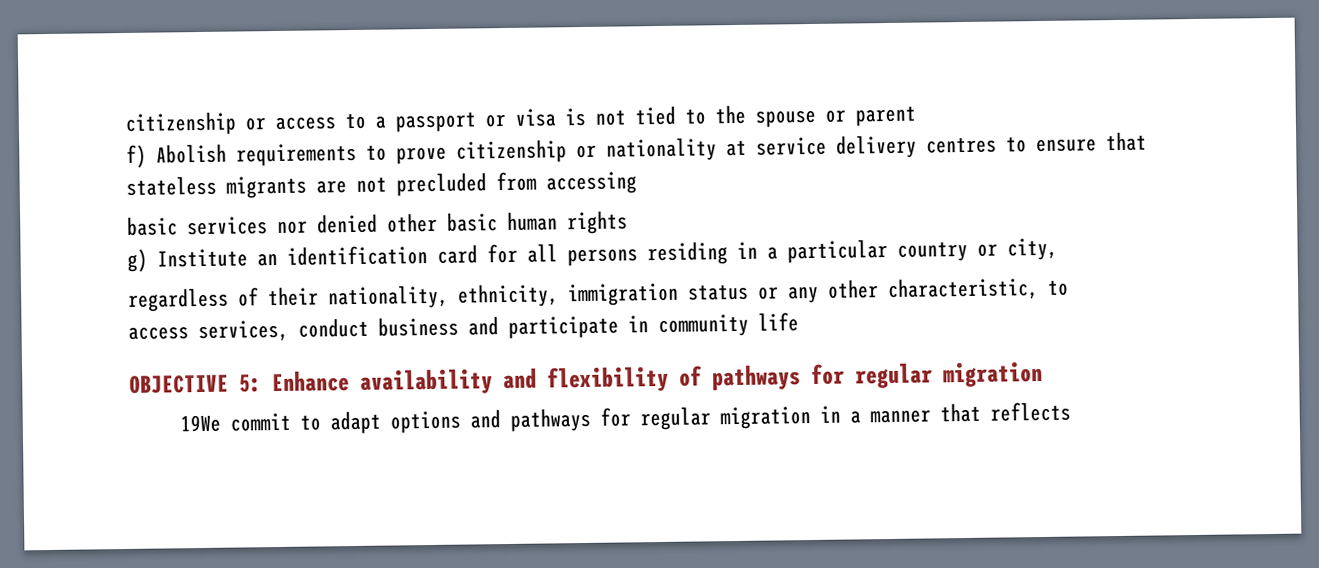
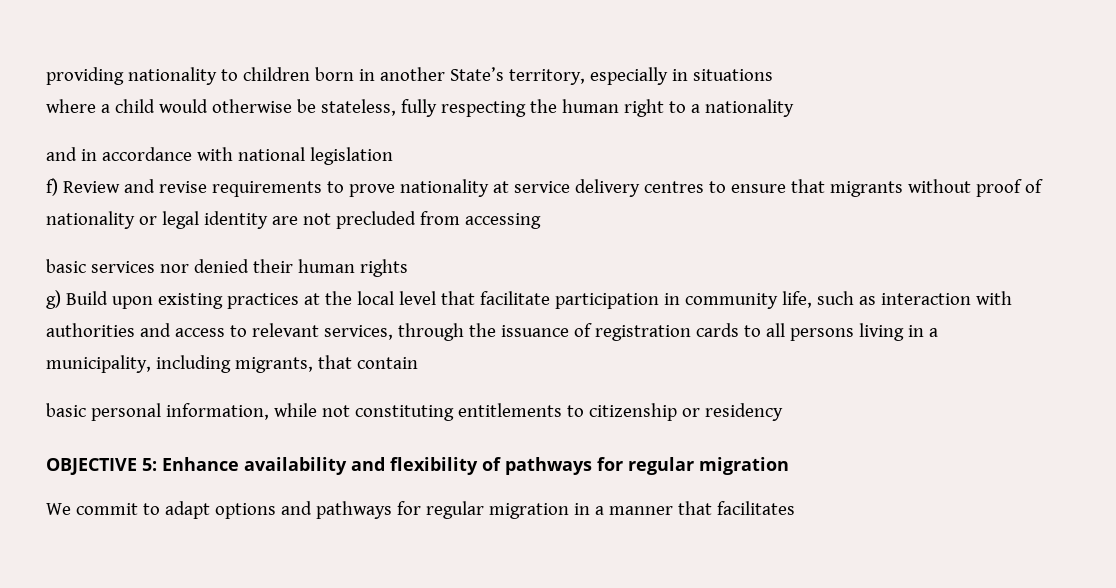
- citizenship or access to a passport or visa is not tied to the spouse or parent
- f) Abolish requirements to prove citizenship or nationality at service delivery centres to ensure that stateless migrants are not precluded from accessing
+ providing nationality to children born in another State’s territory, especially in situations
+ where a child would otherwise be stateless, fully respecting the human right to a nationality
+ and in accordance with national legislation
+ f) Review and revise requirements to prove nationality at service delivery centres to ensure that migrants without proof of nationality or legal identity are not precluded from accessing
- basic services nor denied other basic human rights
+ basic services nor denied their human rights
- g) Institute an identification card for all persons residing in a particular country or city,
- regardless of their nationality, ethnicity, immigration status or any other characteristic, to
- access services, conduct business and participate in community life
+ g) Build upon existing practices at the local level that facilitate participation in community life, such as interaction with authorities and access to relevant services, through the issuance of registration cards to all persons living in a municipality, including migrants, that contain
+ basic personal information, while not constituting entitlements to citizenship or residency
- 19We commit to adapt options and pathways for regular migration in a manner that reflects
+ We commit to adapt options and pathways for regular migration in a manner that facilitates

